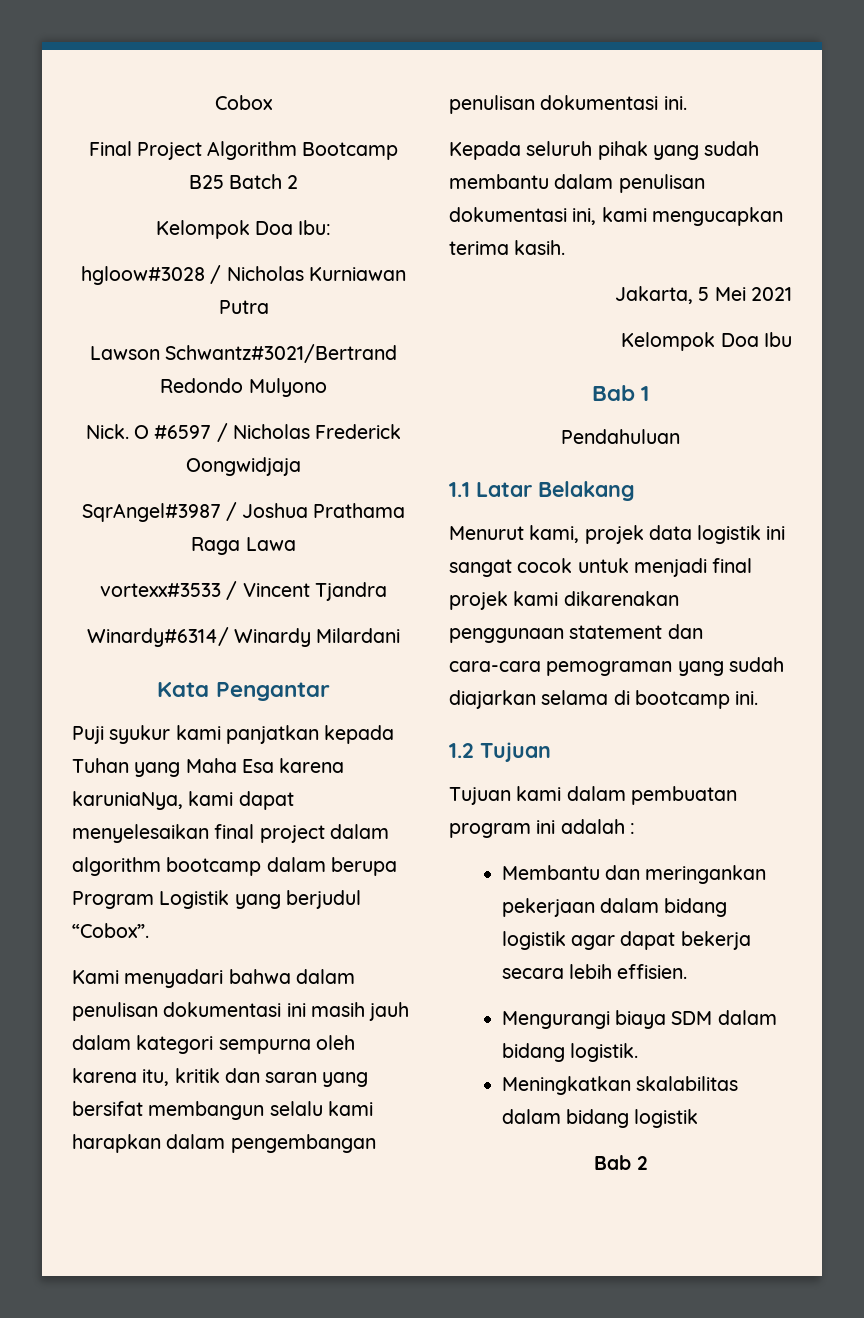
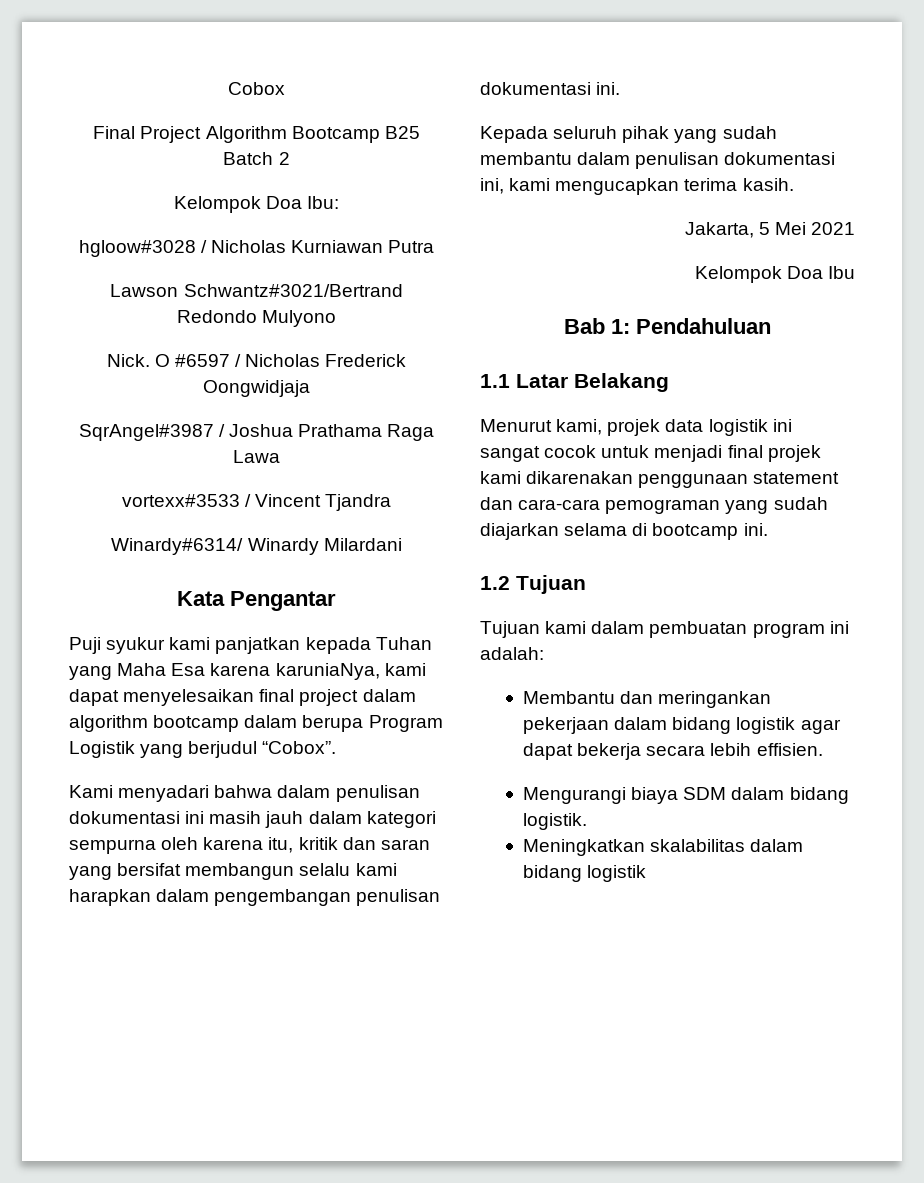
- Bab 1
- Pendahuluan
+ Bab 1: Pendahuluan
- Tujuan kami dalam pembuatan program ini adalah :
+ Tujuan kami dalam pembuatan program ini adalah:
- Bab 2

